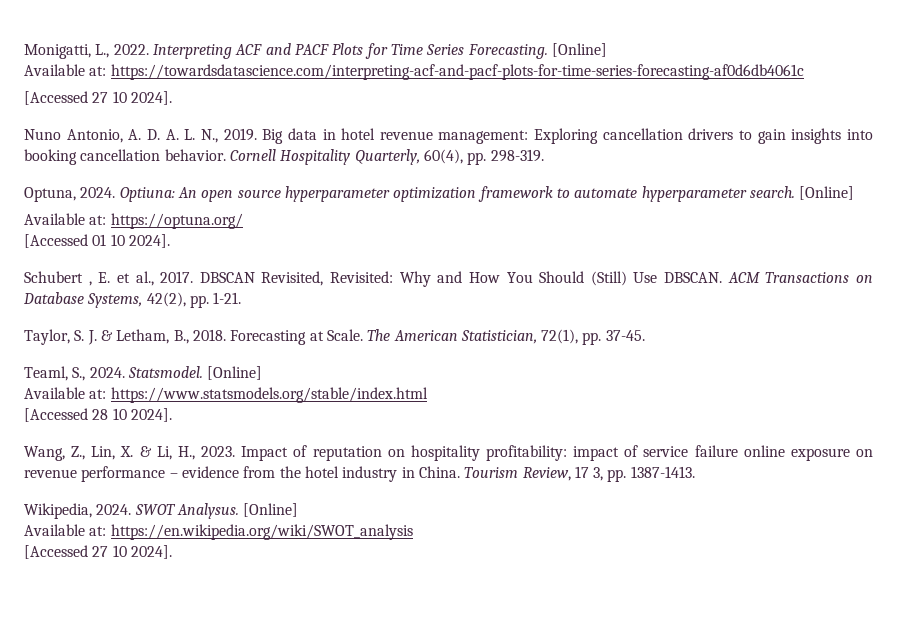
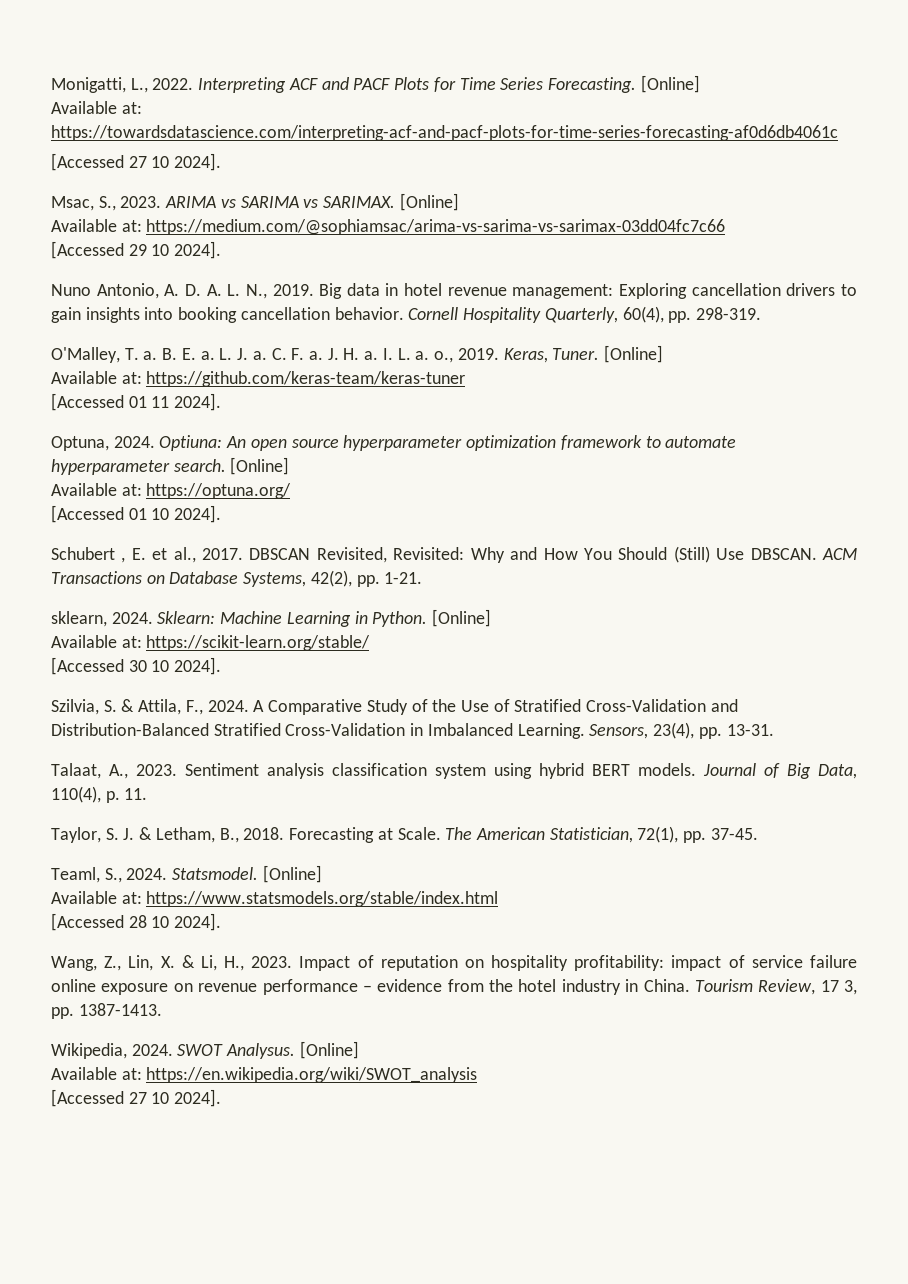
+ Msac, S., 2023. ARIMA vs SARIMA vs SARIMAX. [Online]
+ Available at: https://medium.com/@sophiamsac/arima-vs-sarima-vs-sarimax-03dd04fc7c66
+ [Accessed 29 10 2024].
+ O'Malley, T. a. B. E. a. L. J. a. C. F. a. J. H. a. I. L. a. o., 2019. Keras, Tuner. [Online]
+ Available at: https://github.com/keras-team/keras-tuner
+ [Accessed 01 11 2024].
+ sklearn, 2024. Sklearn: Machine Learning in Python. [Online]
+ Available at: https://scikit-learn.org/stable/
+ [Accessed 30 10 2024].
+ Szilvia, S. & Attila, F., 2024. A Comparative Study of the Use of Stratified Cross-Validation and Distribution-Balanced Stratified Cross-Validation in Imbalanced Learning. Sensors, 23(4), pp. 13-31.
+ Talaat, A., 2023. Sentiment analysis classification system using hybrid BERT models. Journal of Big Data, 110(4), p. 11.

